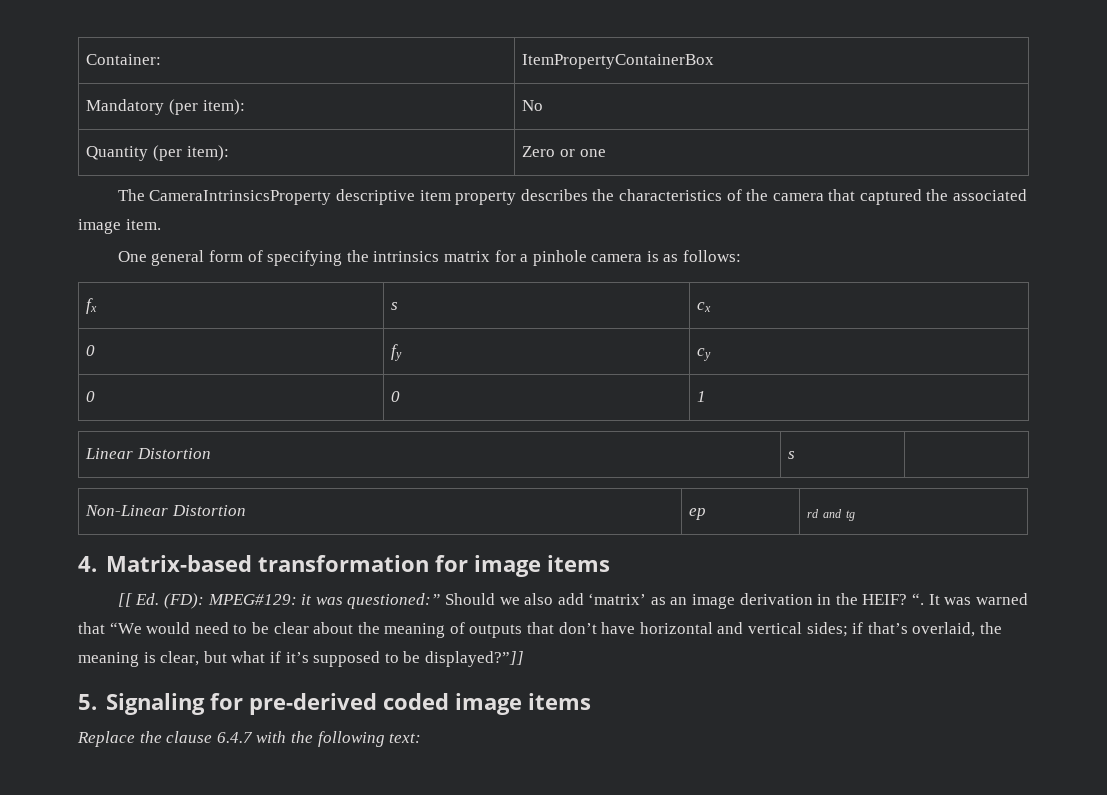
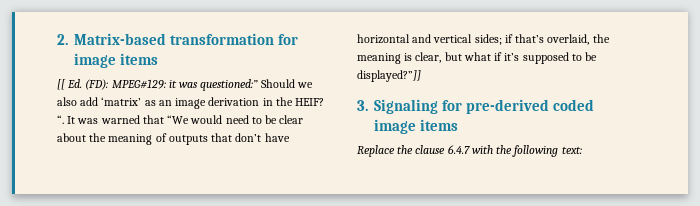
- Container: | ItemPropertyContainerBox
- Mandatory (per item): | No
- Quantity (per item): | Zero or one
- The CameraIntrinsicsProperty descriptive item property describes the characteristics of the camera that captured the associated image item.
- One general form of specifying the intrinsics matrix for a pinhole camera is as follows:
- fx | s | cx
- 0 | fy | cy
- 0 | 0 | 1
- Linear Distortion | s |
- Non-Linear Distortion | ep | rd and tg
- 4. Matrix-based transformation for image items
+ 2. Matrix-based transformation for image items
- 5. Signaling for pre-derived coded image items
+ 3. Signaling for pre-derived coded image items

